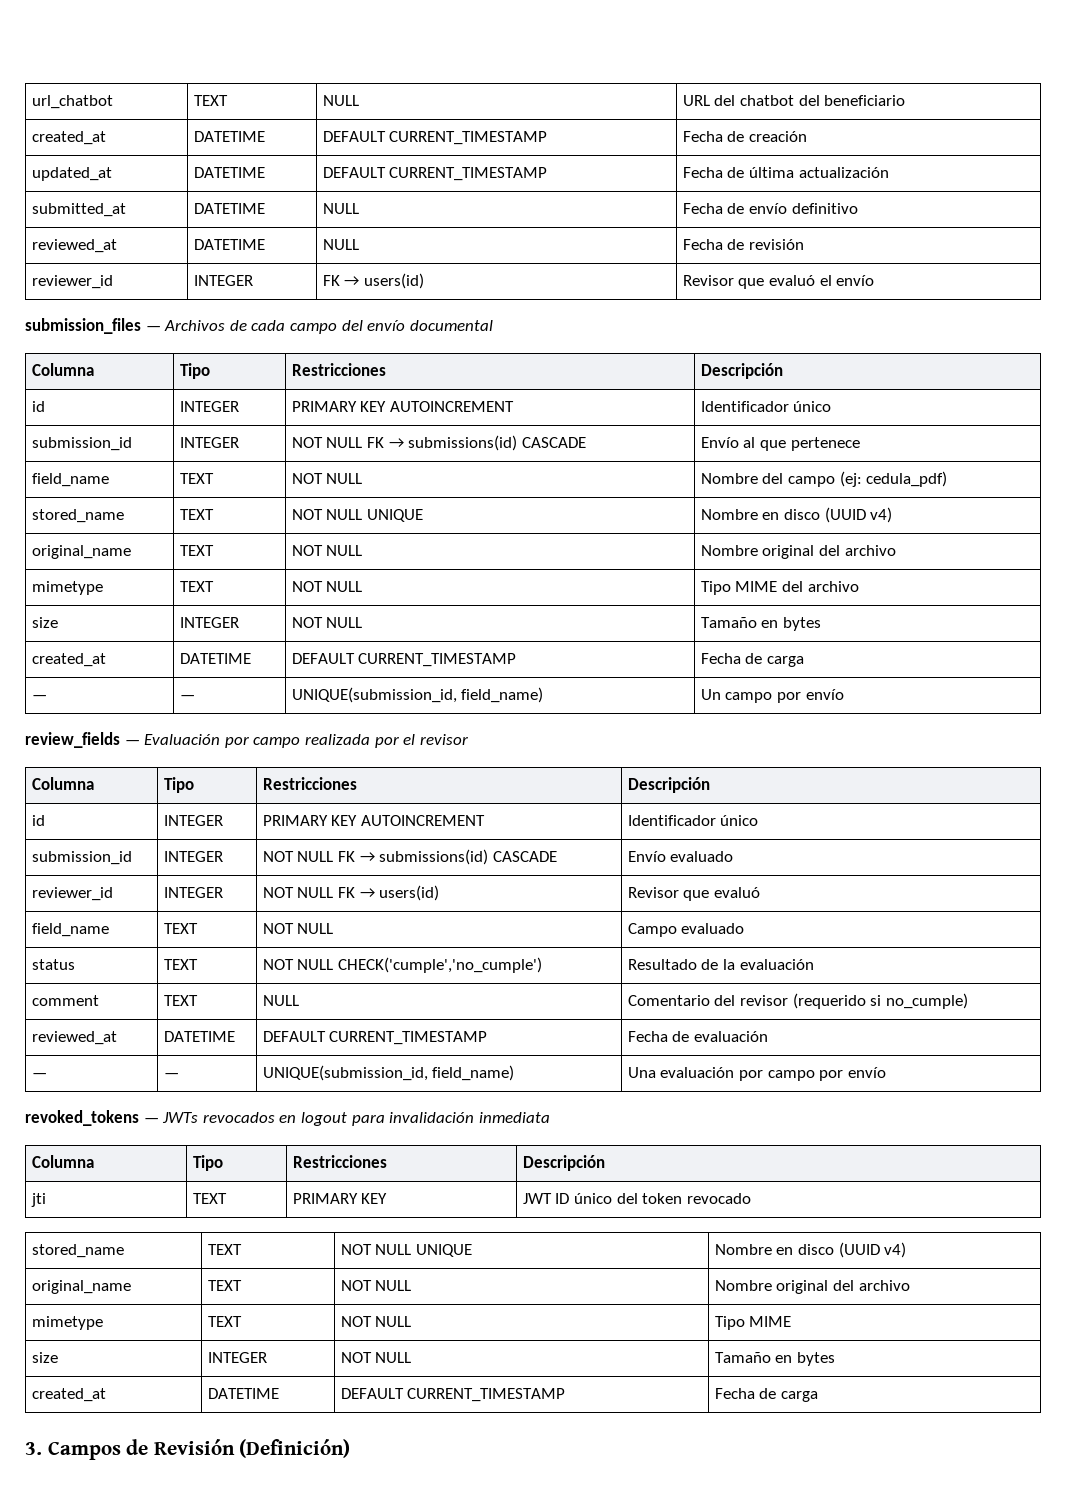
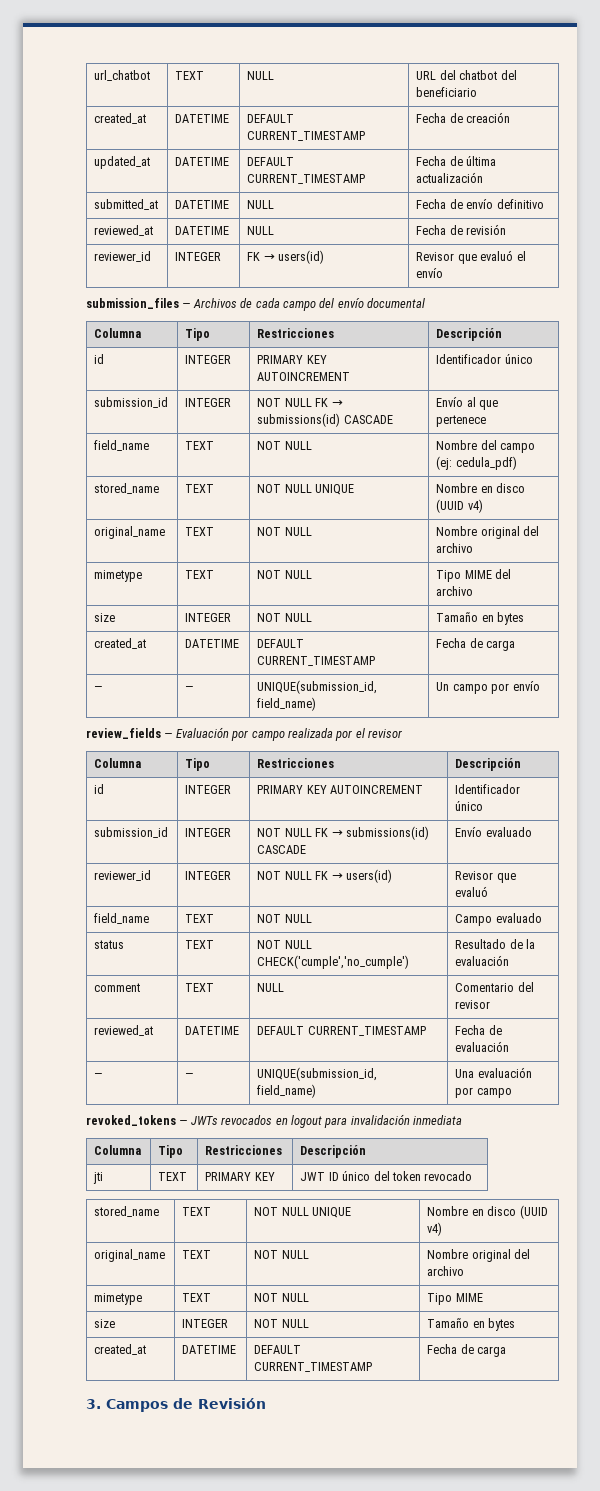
- comment | TEXT | NULL | Comentario del revisor (requerido si no_cumple)
+ comment | TEXT | NULL | Comentario del revisor
- — | — | UNIQUE(submission_id, field_name) | Una evaluación por campo por envío
+ — | — | UNIQUE(submission_id, field_name) | Una evaluación por campo
- 3. Campos de Revisión (Definición)
+ 3. Campos de Revisión

